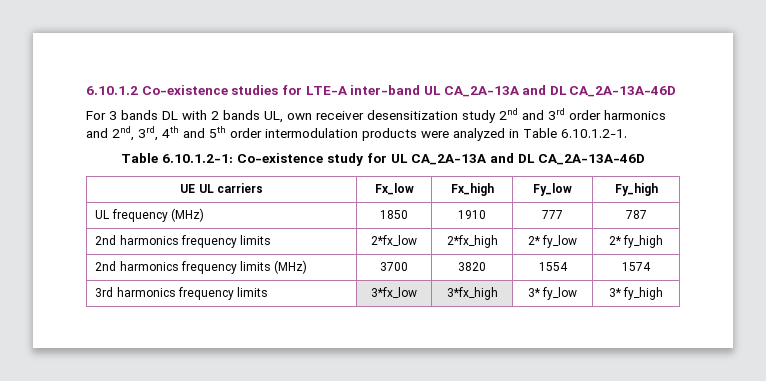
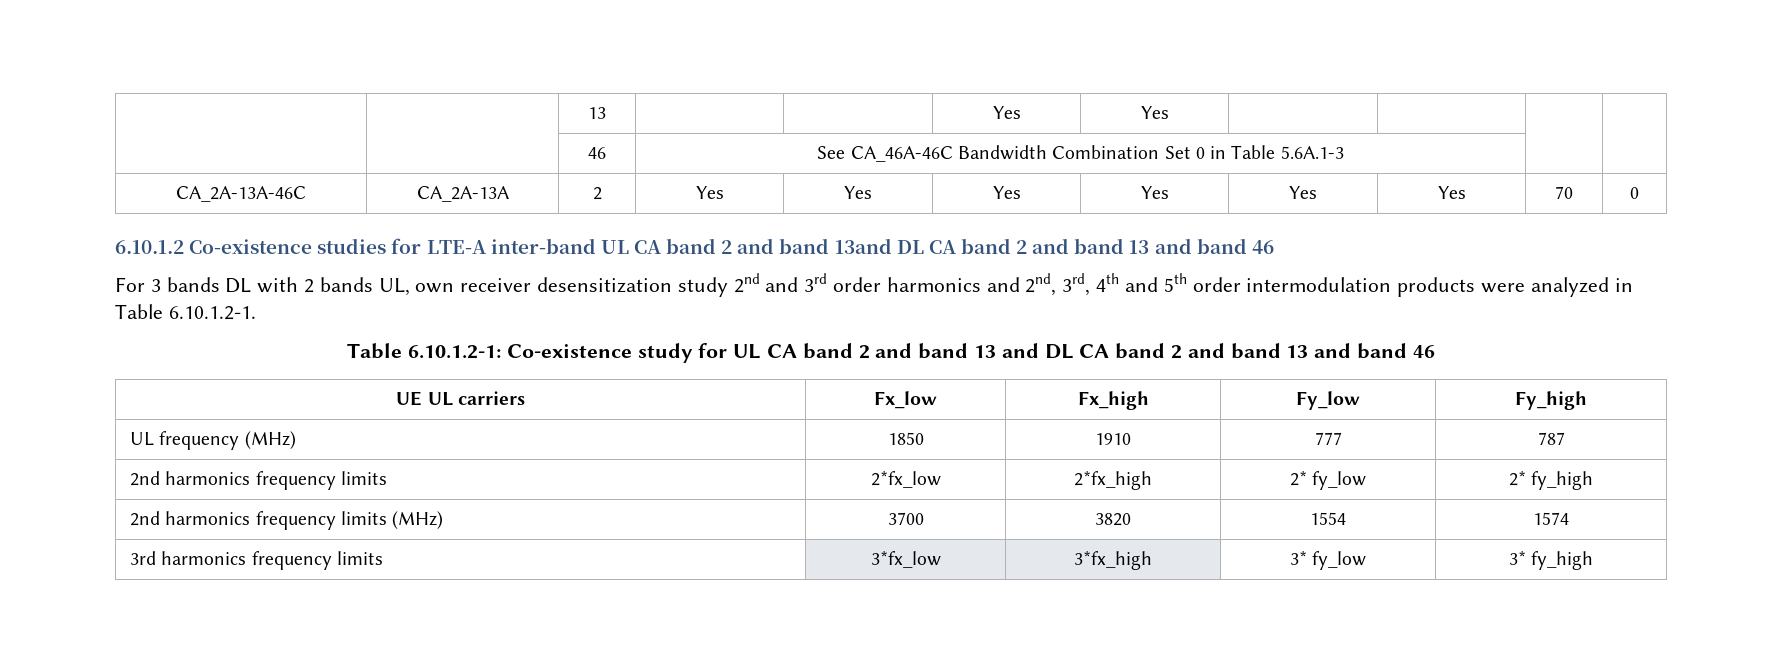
+ | | 13 | | | Yes | Yes | | | |
+ | | 46 | See CA_46A-46C Bandwidth Combination Set 0 in Table 5.6A.1-3 | |
+ CA_2A-13A-46C | CA_2A-13A | 2 | Yes | Yes | Yes | Yes | Yes | Yes | 70 | 0
- 6.10.1.2 Co-existence studies for LTE-A inter-band UL CA_2A-13A and DL CA_2A-13A-46D
+ 6.10.1.2 Co-existence studies for LTE-A inter-band UL CA band 2 and band 13and DL CA band 2 and band 13 and band 46
- Table 6.10.1.2-1: Co-existence study for UL CA_2A-13A and DL CA_2A-13A-46D
+ Table 6.10.1.2-1: Co-existence study for UL CA band 2 and band 13 and DL CA band 2 and band 13 and band 46

